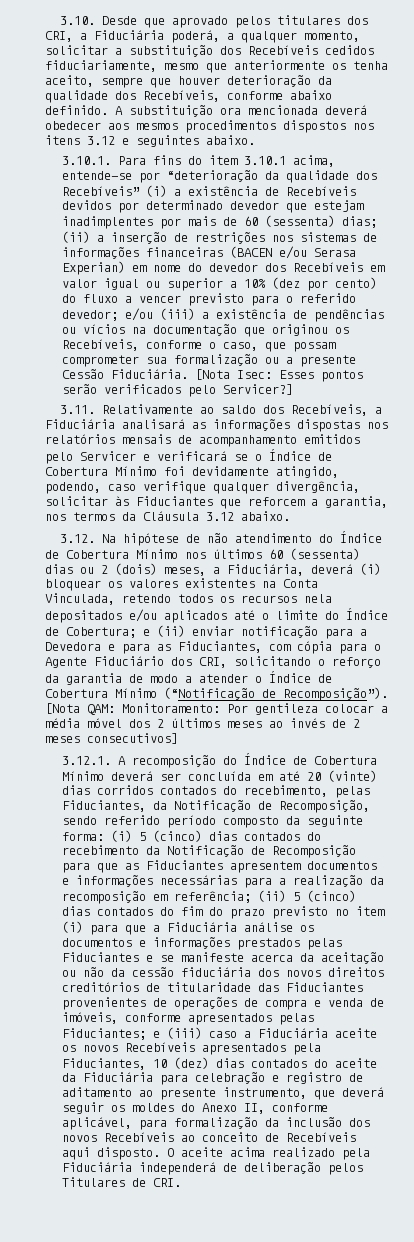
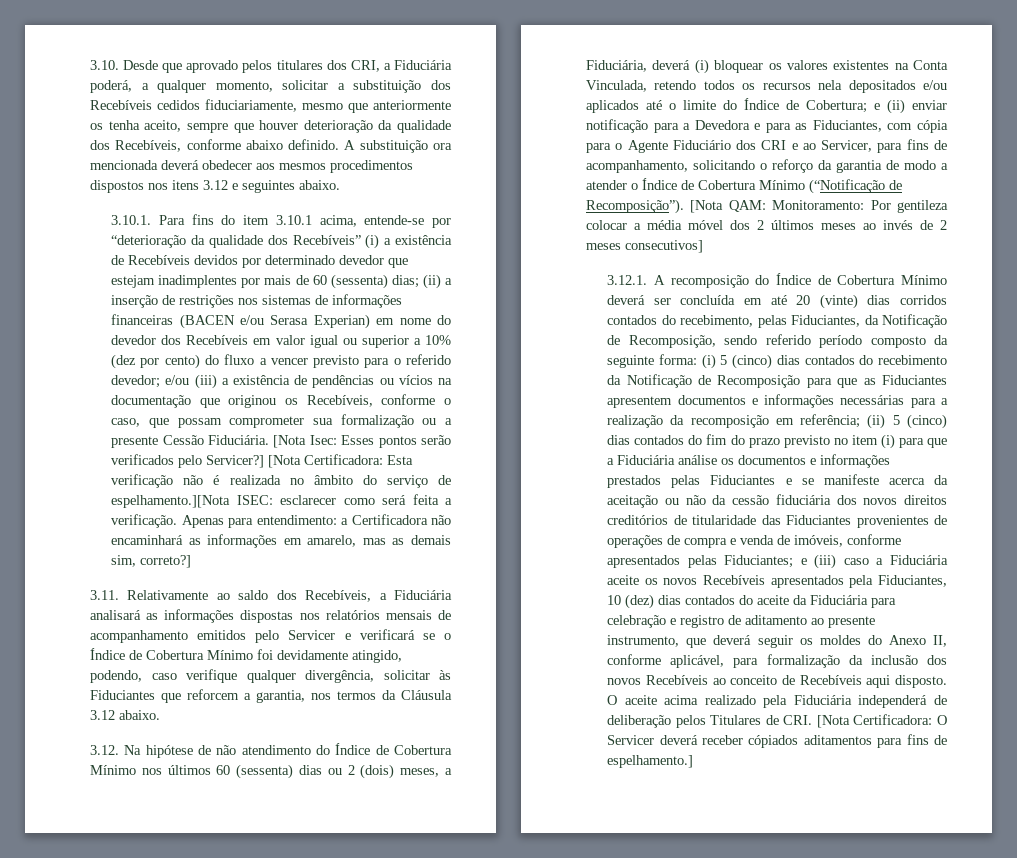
+ [Nota Certificadora: Esta verificação não é realizada no âmbito do serviço de espelhamento.][Nota ISEC: esclarecer como será feita a verificação. Apenas para entendimento: a Certificadora não encaminhará as informações em amarelo, mas as demais sim, correto?]
- e (ii) enviar notificação para a Devedora e para as Fiduciantes, com cópia para o Agente Fiduciário dos CRI, solicitando o reforço da garantia de modo a atender o Índice de Cobertura Mínimo (“Notificação de Recomposição”).
+ e (ii) enviar notificação para a Devedora e para as Fiduciantes, com cópia para o Agente Fiduciário dos CRI e ao Servicer, para fins de acompanhamento, solicitando o reforço da garantia de modo a atender o Índice de Cobertura Mínimo (“Notificação de Recomposição”).
- O aceite acima realizado pela Fiduciária independerá de deliberação pelos Titulares de CRI.
+ O aceite acima realizado pela Fiduciária independerá de deliberação pelos Titulares de CRI. [Nota Certificadora: O Servicer deverá receber cópiados aditamentos para fins de espelhamento.]

